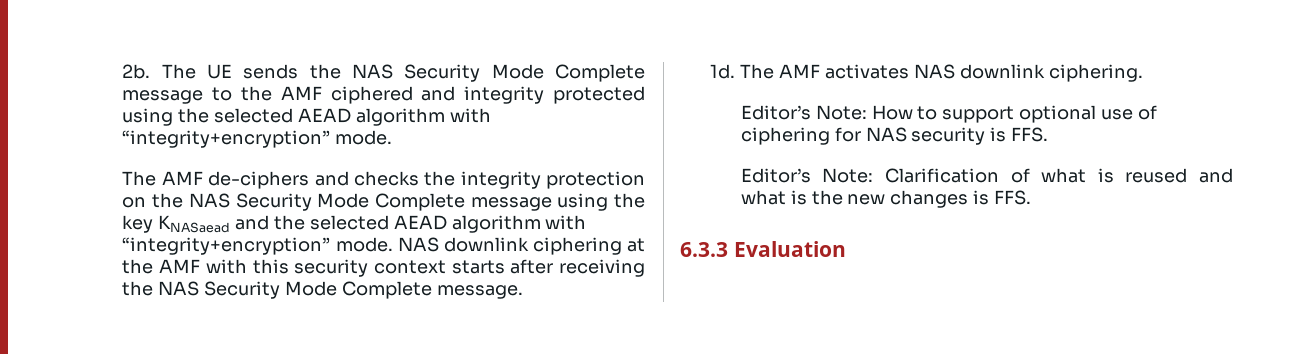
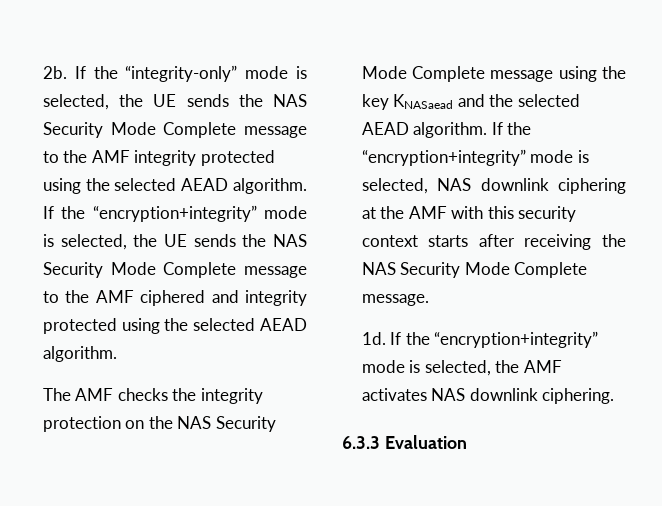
- The UE sends the NAS Security Mode Complete message to the AMF ciphered and integrity protected using the selected AEAD algorithm with “integrity+encryption” mode.
- The AMF de-ciphers and checks the integrity protection on the NAS Security Mode Complete message using the key KNASaead and the selected AEAD algorithm with “integrity+encryption” mode. NAS downlink ciphering at the AMF with this security context starts after receiving the NAS Security Mode Complete message.
+ If the “integrity-only” mode is selected, the UE sends the NAS Security Mode Complete message to the AMF integrity protected using the selected AEAD algorithm. If the “encryption+integrity” mode is selected, the UE sends the NAS Security Mode Complete message to the AMF ciphered and integrity protected using the selected AEAD algorithm.
+ The AMF checks the integrity protection on the NAS Security Mode Complete message using the key KNASaead and the selected AEAD algorithm. If the “encryption+integrity” mode is selected, NAS downlink ciphering at the AMF with this security context starts after receiving the NAS Security Mode Complete message.
- The AMF activates NAS downlink ciphering.
+ If the “encryption+integrity” mode is selected, the AMF activates NAS downlink ciphering.
- Editor’s Note: How to support optional use of ciphering for NAS security is FFS.
- Editor’s Note: Clarification of what is reused and what is the new changes is FFS.

